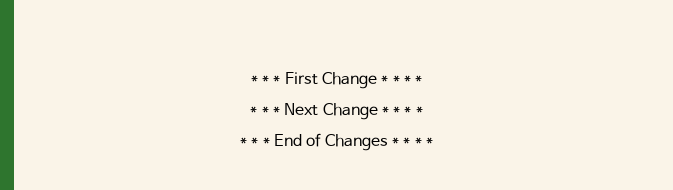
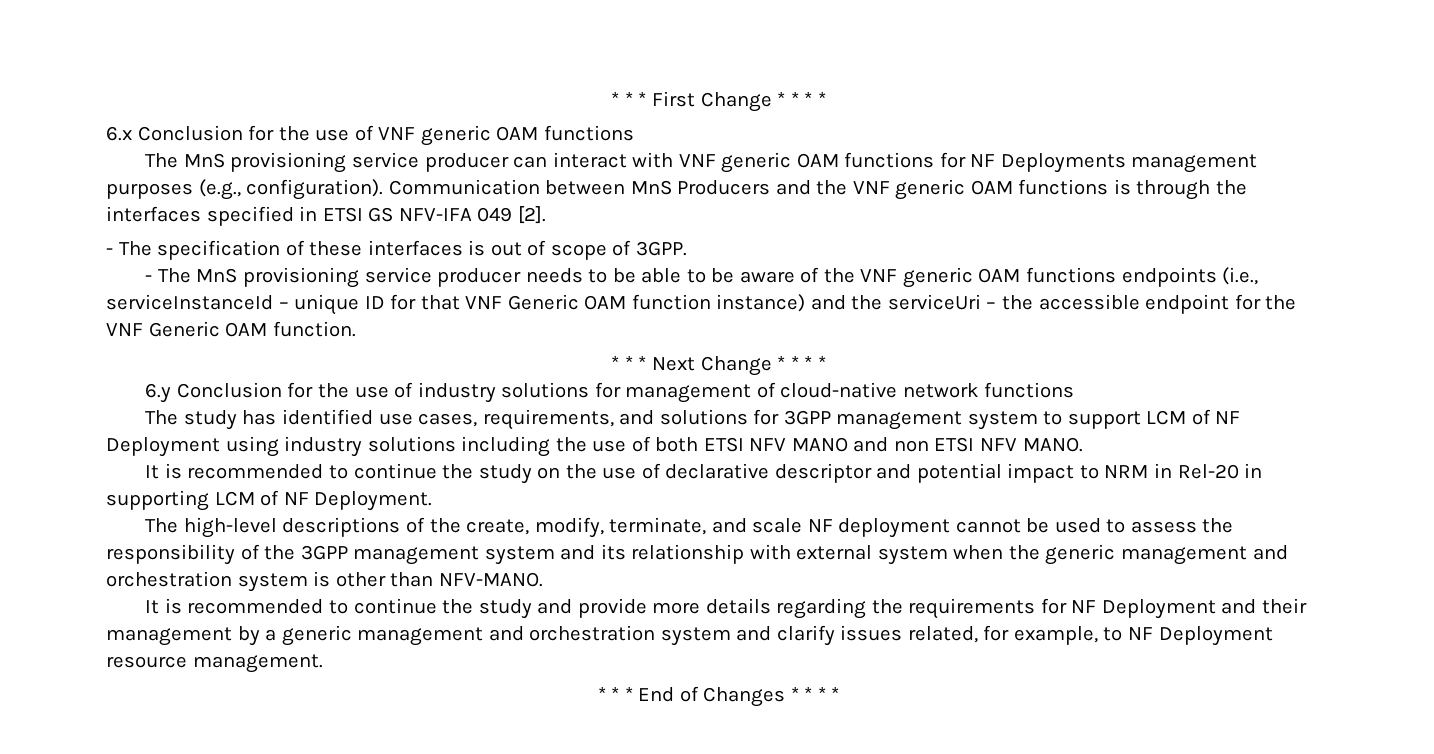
+ 6.x Conclusion for the use of VNF generic OAM functions
+ The MnS provisioning service producer can interact with VNF generic OAM functions for NF Deployments management purposes (e.g., configuration). Communication between MnS Producers and the VNF generic OAM functions is through the interfaces specified in ETSI GS NFV-IFA 049 [2].
+ - The specification of these interfaces is out of scope of 3GPP.
+ - The MnS provisioning service producer needs to be able to be aware of the VNF generic OAM functions endpoints (i.e., serviceInstanceId – unique ID for that VNF Generic OAM function instance) and the serviceUri – the accessible endpoint for the VNF Generic OAM function.
+ 6.y Conclusion for the use of industry solutions for management of cloud-native network functions
+ The study has identified use cases, requirements, and solutions for 3GPP management system to support LCM of NF Deployment using industry solutions including the use of both ETSI NFV MANO and non ETSI NFV MANO.
+ It is recommended to continue the study on the use of declarative descriptor and potential impact to NRM in Rel-20 in supporting LCM of NF Deployment.
+ The high-level descriptions of the create, modify, terminate, and scale NF deployment cannot be used to assess the responsibility of the 3GPP management system and its relationship with external system when the generic management and orchestration system is other than NFV-MANO.
+ It is recommended to continue the study and provide more details regarding the requirements for NF Deployment and their management by a generic management and orchestration system and clarify issues related, for example, to NF Deployment resource management.

